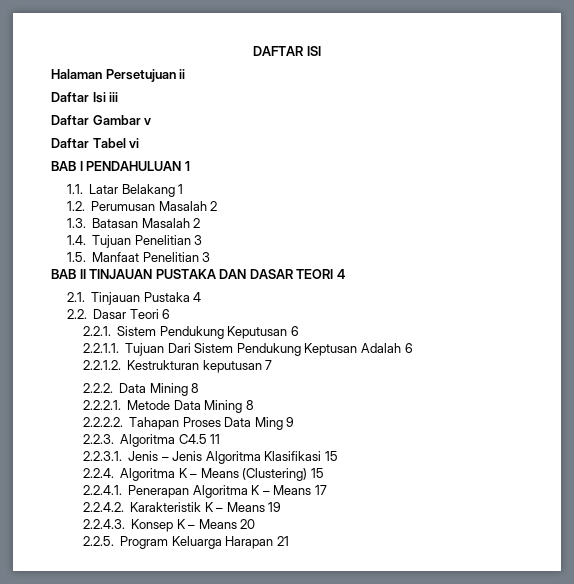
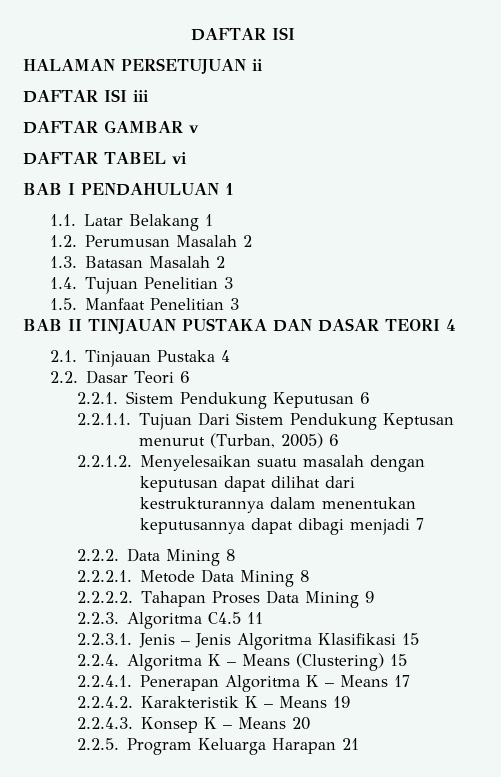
- Halaman Persetujuan ii
+ HALAMAN PERSETUJUAN ii
- Daftar Isi iii
+ DAFTAR ISI iii
- Daftar Gambar v
+ DAFTAR GAMBAR v
- Daftar Tabel vi
+ DAFTAR TABEL vi
- 2.2.1.1. Tujuan Dari Sistem Pendukung Keptusan Adalah 6
+ 2.2.1.1. Tujuan Dari Sistem Pendukung Keptusan menurut (Turban, 2005) 6
- 2.2.1.2. Kestrukturan keputusan 7
+ 2.2.1.2. Menyelesaikan suatu masalah dengan keputusan dapat dilihat dari kestrukturannya dalam menentukan keputusannya dapat dibagi menjadi 7
- 2.2.2.2. Tahapan Proses Data Ming 9
+ 2.2.2.2. Tahapan Proses Data Mining 9

